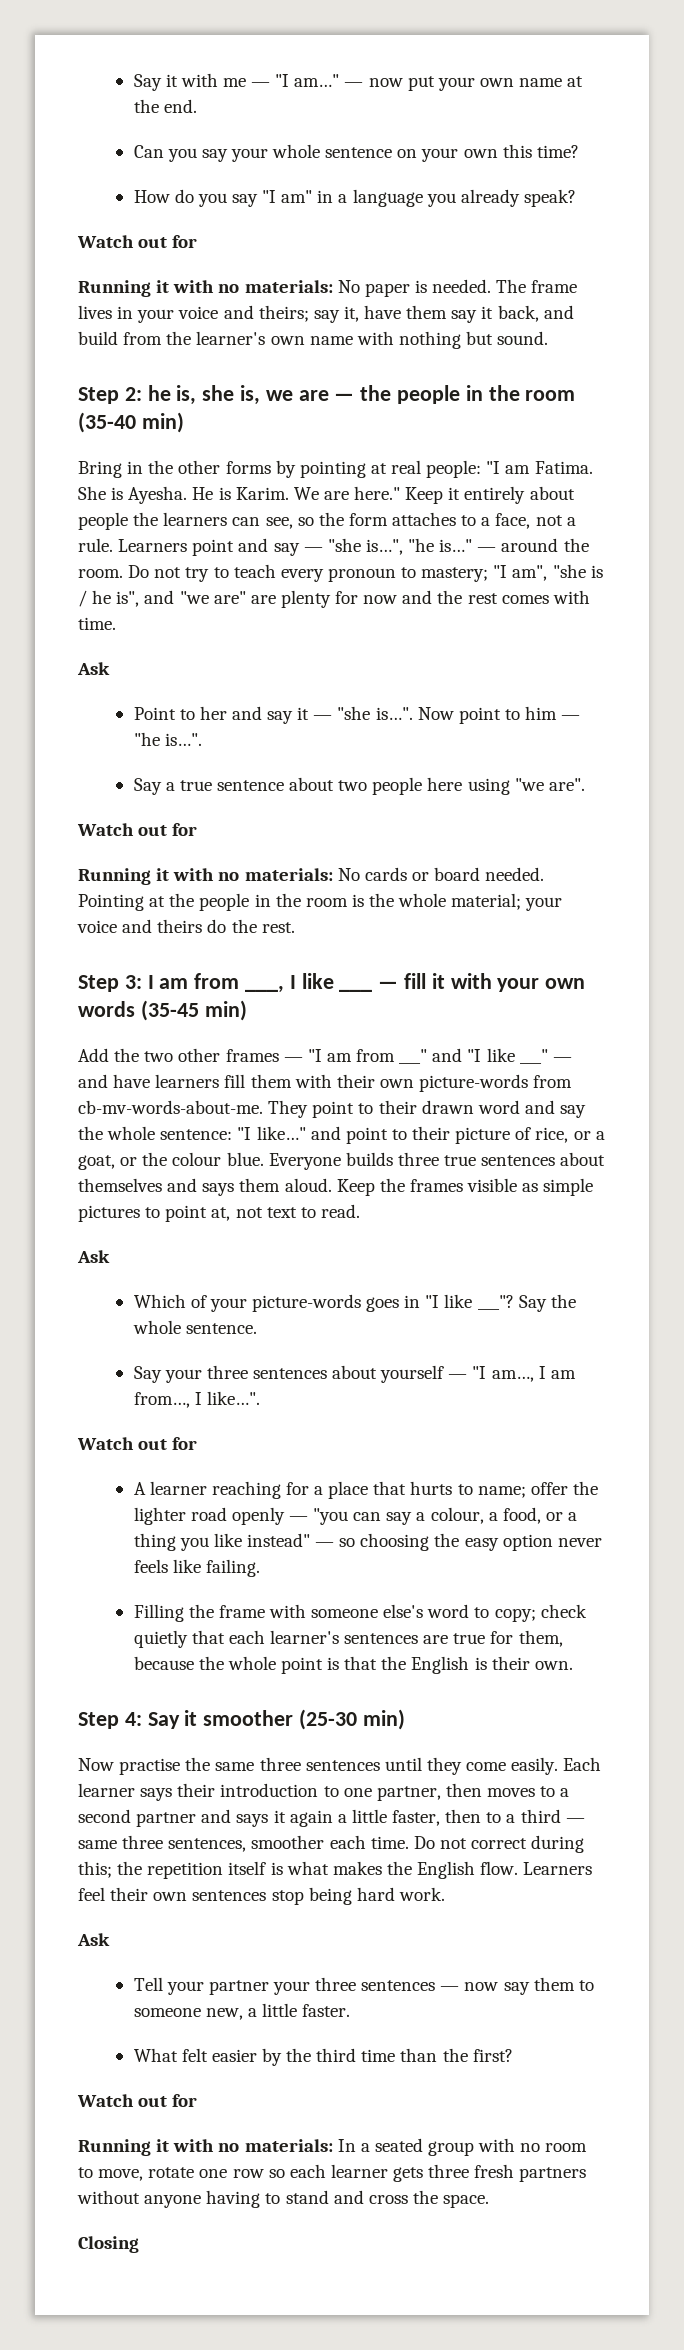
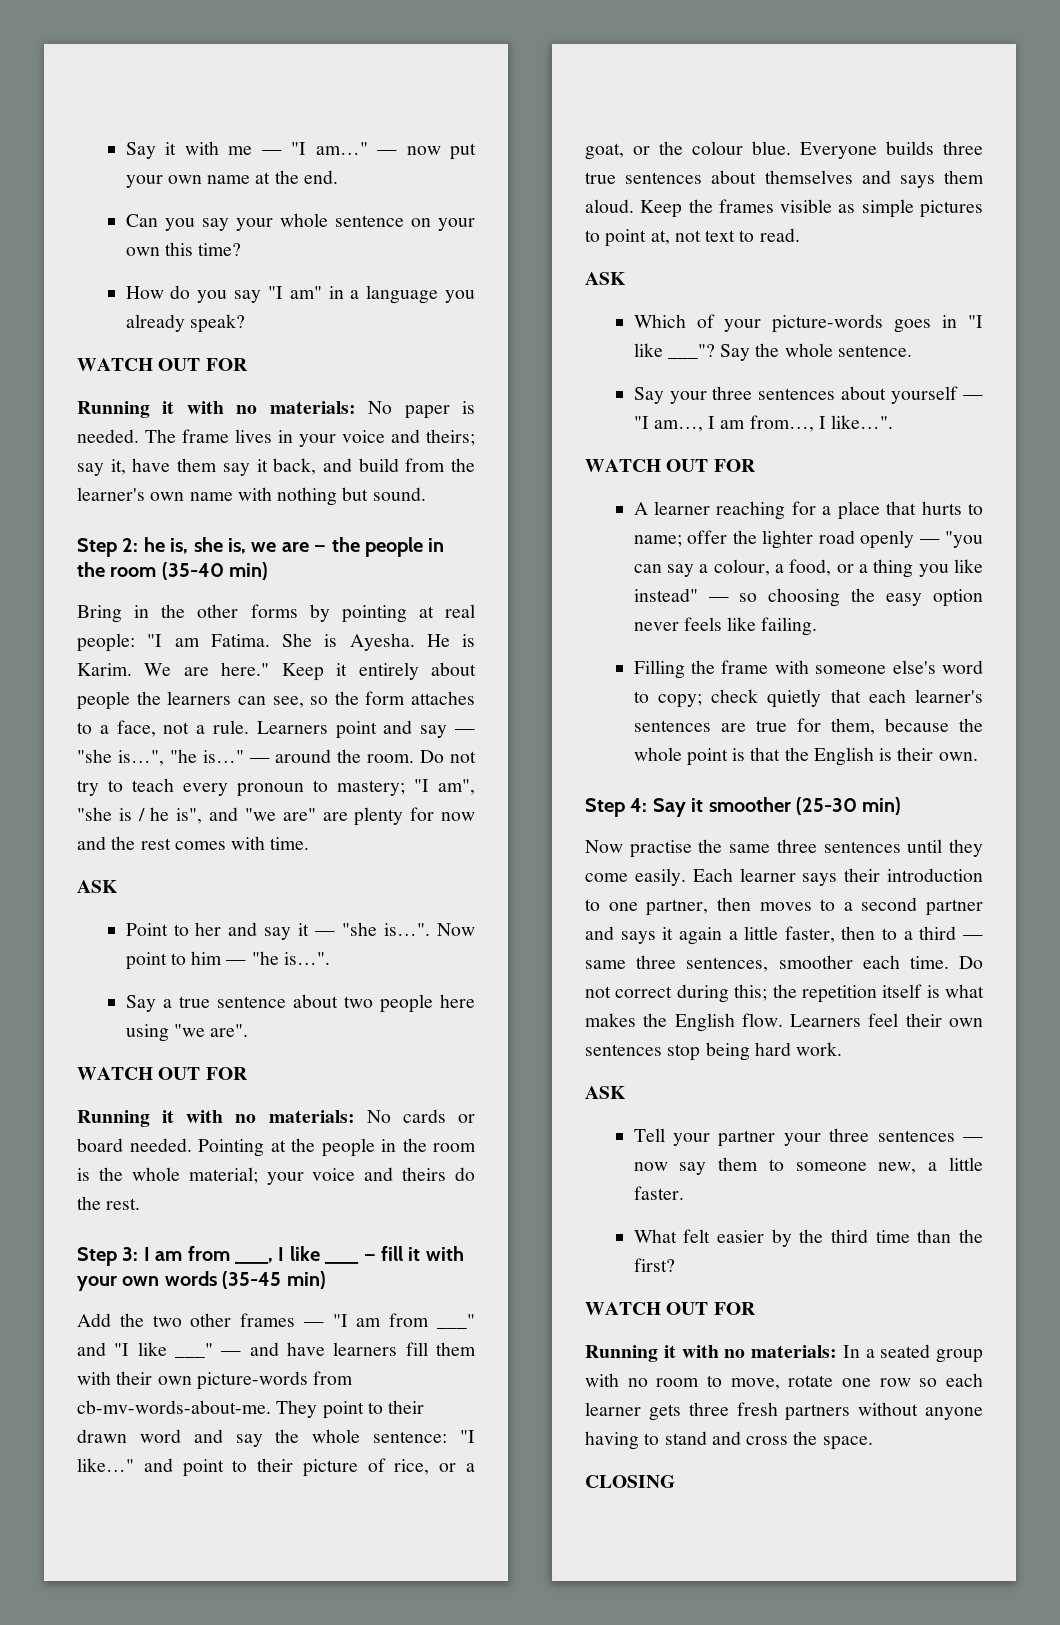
  How do you say "I am" in a language you already speak?
- Watch out for
+ WATCH OUT FOR
  Do not try to teach every pronoun to mastery; "I am", "she is / he is", and "we are" are plenty for now and the rest comes with time.
- Ask
+ ASK
  Say a true sentence about two people here using "we are".
- Watch out for
+ WATCH OUT FOR
  Keep the frames visible as simple pictures to point at, not text to read.
- Ask
+ ASK
  Say your three sentences about yourself — "I am…, I am from…, I like…".
- Watch out for
+ WATCH OUT FOR
  Learners feel their own sentences stop being hard work.
- Ask
+ ASK
  What felt easier by the third time than the first?
- Watch out for
+ WATCH OUT FOR
- Closing
+ CLOSING

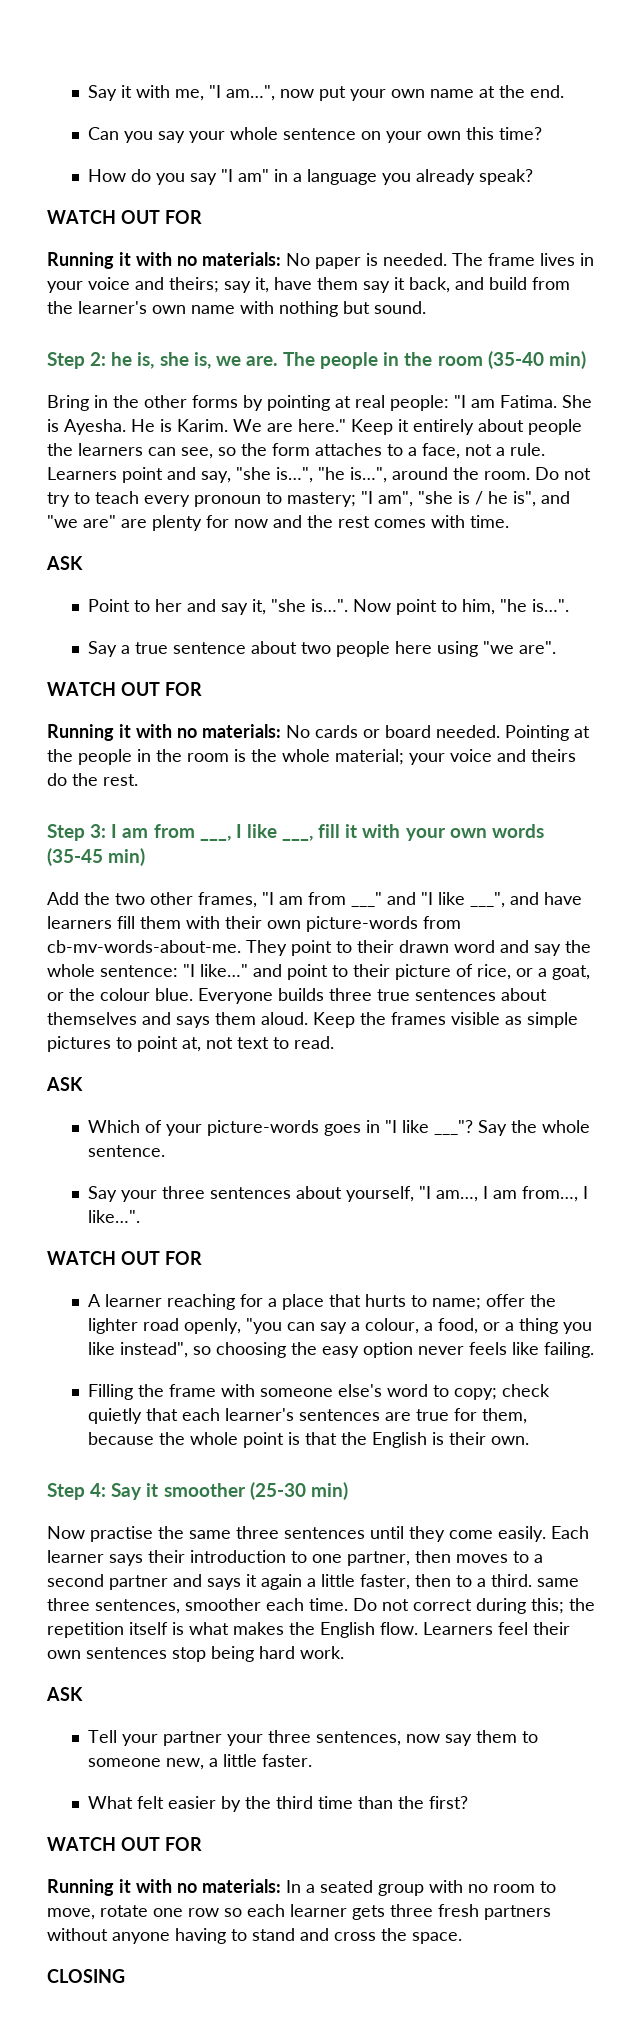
- Say it with me — "I am…" — now put your own name at the end.
+ Say it with me, "I am…", now put your own name at the end.
- Step 2: he is, she is, we are — the people in the room (35-40 min)
+ Step 2: he is, she is, we are. The people in the room (35-40 min)
- Learners point and say — "she is…", "he is…" — around the room.
+ Learners point and say, "she is…", "he is…", around the room.
- Point to her and say it — "she is…".
+ Point to her and say it, "she is…".
- Now point to him — "he is…".
+ Now point to him, "he is…".
- Step 3: I am from ___, I like ___ — fill it with your own words (35-45 min)
+ Step 3: I am from ___, I like ___, fill it with your own words (35-45 min)
- Add the two other frames — "I am from ___" and "I like ___" — and have learners fill them with their own picture-words from cb-mv-words-about-me.
+ Add the two other frames, "I am from ___" and "I like ___", and have learners fill them with their own picture-words from cb-mv-words-about-me.
- Say your three sentences about yourself — "I am…, I am from…, I like…".
+ Say your three sentences about yourself, "I am…, I am from…, I like…".
- A learner reaching for a place that hurts to name; offer the lighter road openly — "you can say a colour, a food, or a thing you like instead" — so choosing the easy option never feels like failing.
+ A learner reaching for a place that hurts to name; offer the lighter road openly, "you can say a colour, a food, or a thing you like instead", so choosing the easy option never feels like failing.
- Each learner says their introduction to one partner, then moves to a second partner and says it again a little faster, then to a third — same three sentences, smoother each time.
+ Each learner says their introduction to one partner, then moves to a second partner and says it again a little faster, then to a third. same three sentences, smoother each time.
- Tell your partner your three sentences — now say them to someone new, a little faster.
+ Tell your partner your three sentences, now say them to someone new, a little faster.

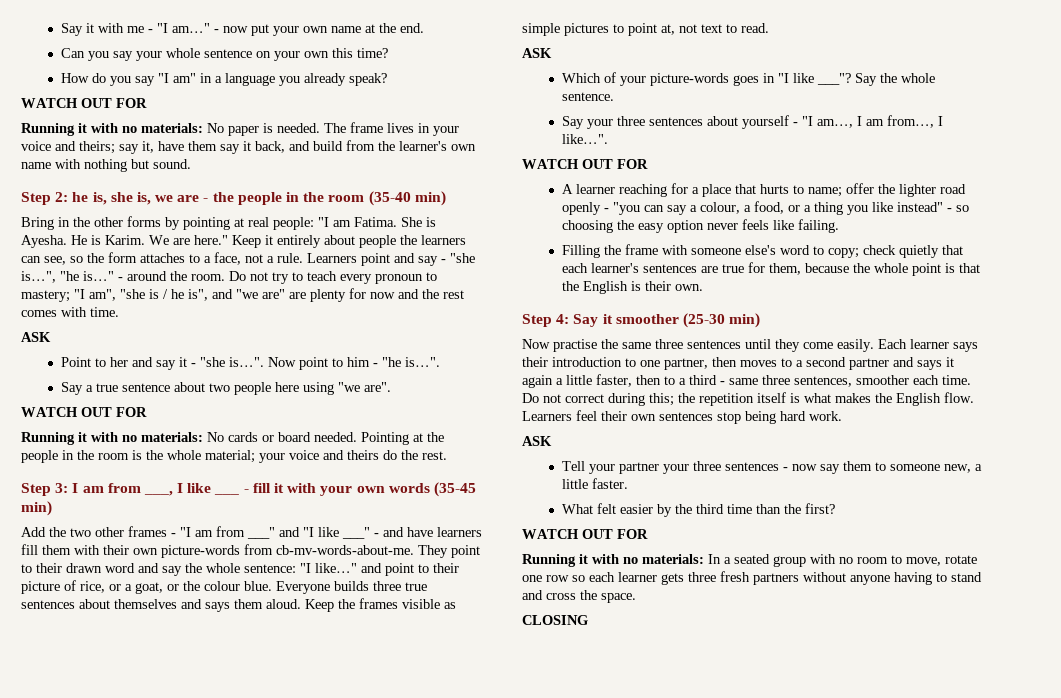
- Say it with me, "I am…", now put your own name at the end.
+ Say it with me - "I am…" - now put your own name at the end.
- Step 2: he is, she is, we are. The people in the room (35-40 min)
+ Step 2: he is, she is, we are - the people in the room (35-40 min)
- Learners point and say, "she is…", "he is…", around the room.
+ Learners point and say - "she is…", "he is…" - around the room.
- Point to her and say it, "she is…".
+ Point to her and say it - "she is…".
- Now point to him, "he is…".
+ Now point to him - "he is…".
- Step 3: I am from ___, I like ___, fill it with your own words (35-45 min)
+ Step 3: I am from ___, I like ___ - fill it with your own words (35-45 min)
- Add the two other frames, "I am from ___" and "I like ___", and have learners fill them with their own picture-words from cb-mv-words-about-me.
+ Add the two other frames - "I am from ___" and "I like ___" - and have learners fill them with their own picture-words from cb-mv-words-about-me.
- Say your three sentences about yourself, "I am…, I am from…, I like…".
+ Say your three sentences about yourself - "I am…, I am from…, I like…".
- A learner reaching for a place that hurts to name; offer the lighter road openly, "you can say a colour, a food, or a thing you like instead", so choosing the easy option never feels like failing.
+ A learner reaching for a place that hurts to name; offer the lighter road openly - "you can say a colour, a food, or a thing you like instead" - so choosing the easy option never feels like failing.
- Each learner says their introduction to one partner, then moves to a second partner and says it again a little faster, then to a third. same three sentences, smoother each time.
+ Each learner says their introduction to one partner, then moves to a second partner and says it again a little faster, then to a third - same three sentences, smoother each time.
- Tell your partner your three sentences, now say them to someone new, a little faster.
+ Tell your partner your three sentences - now say them to someone new, a little faster.

